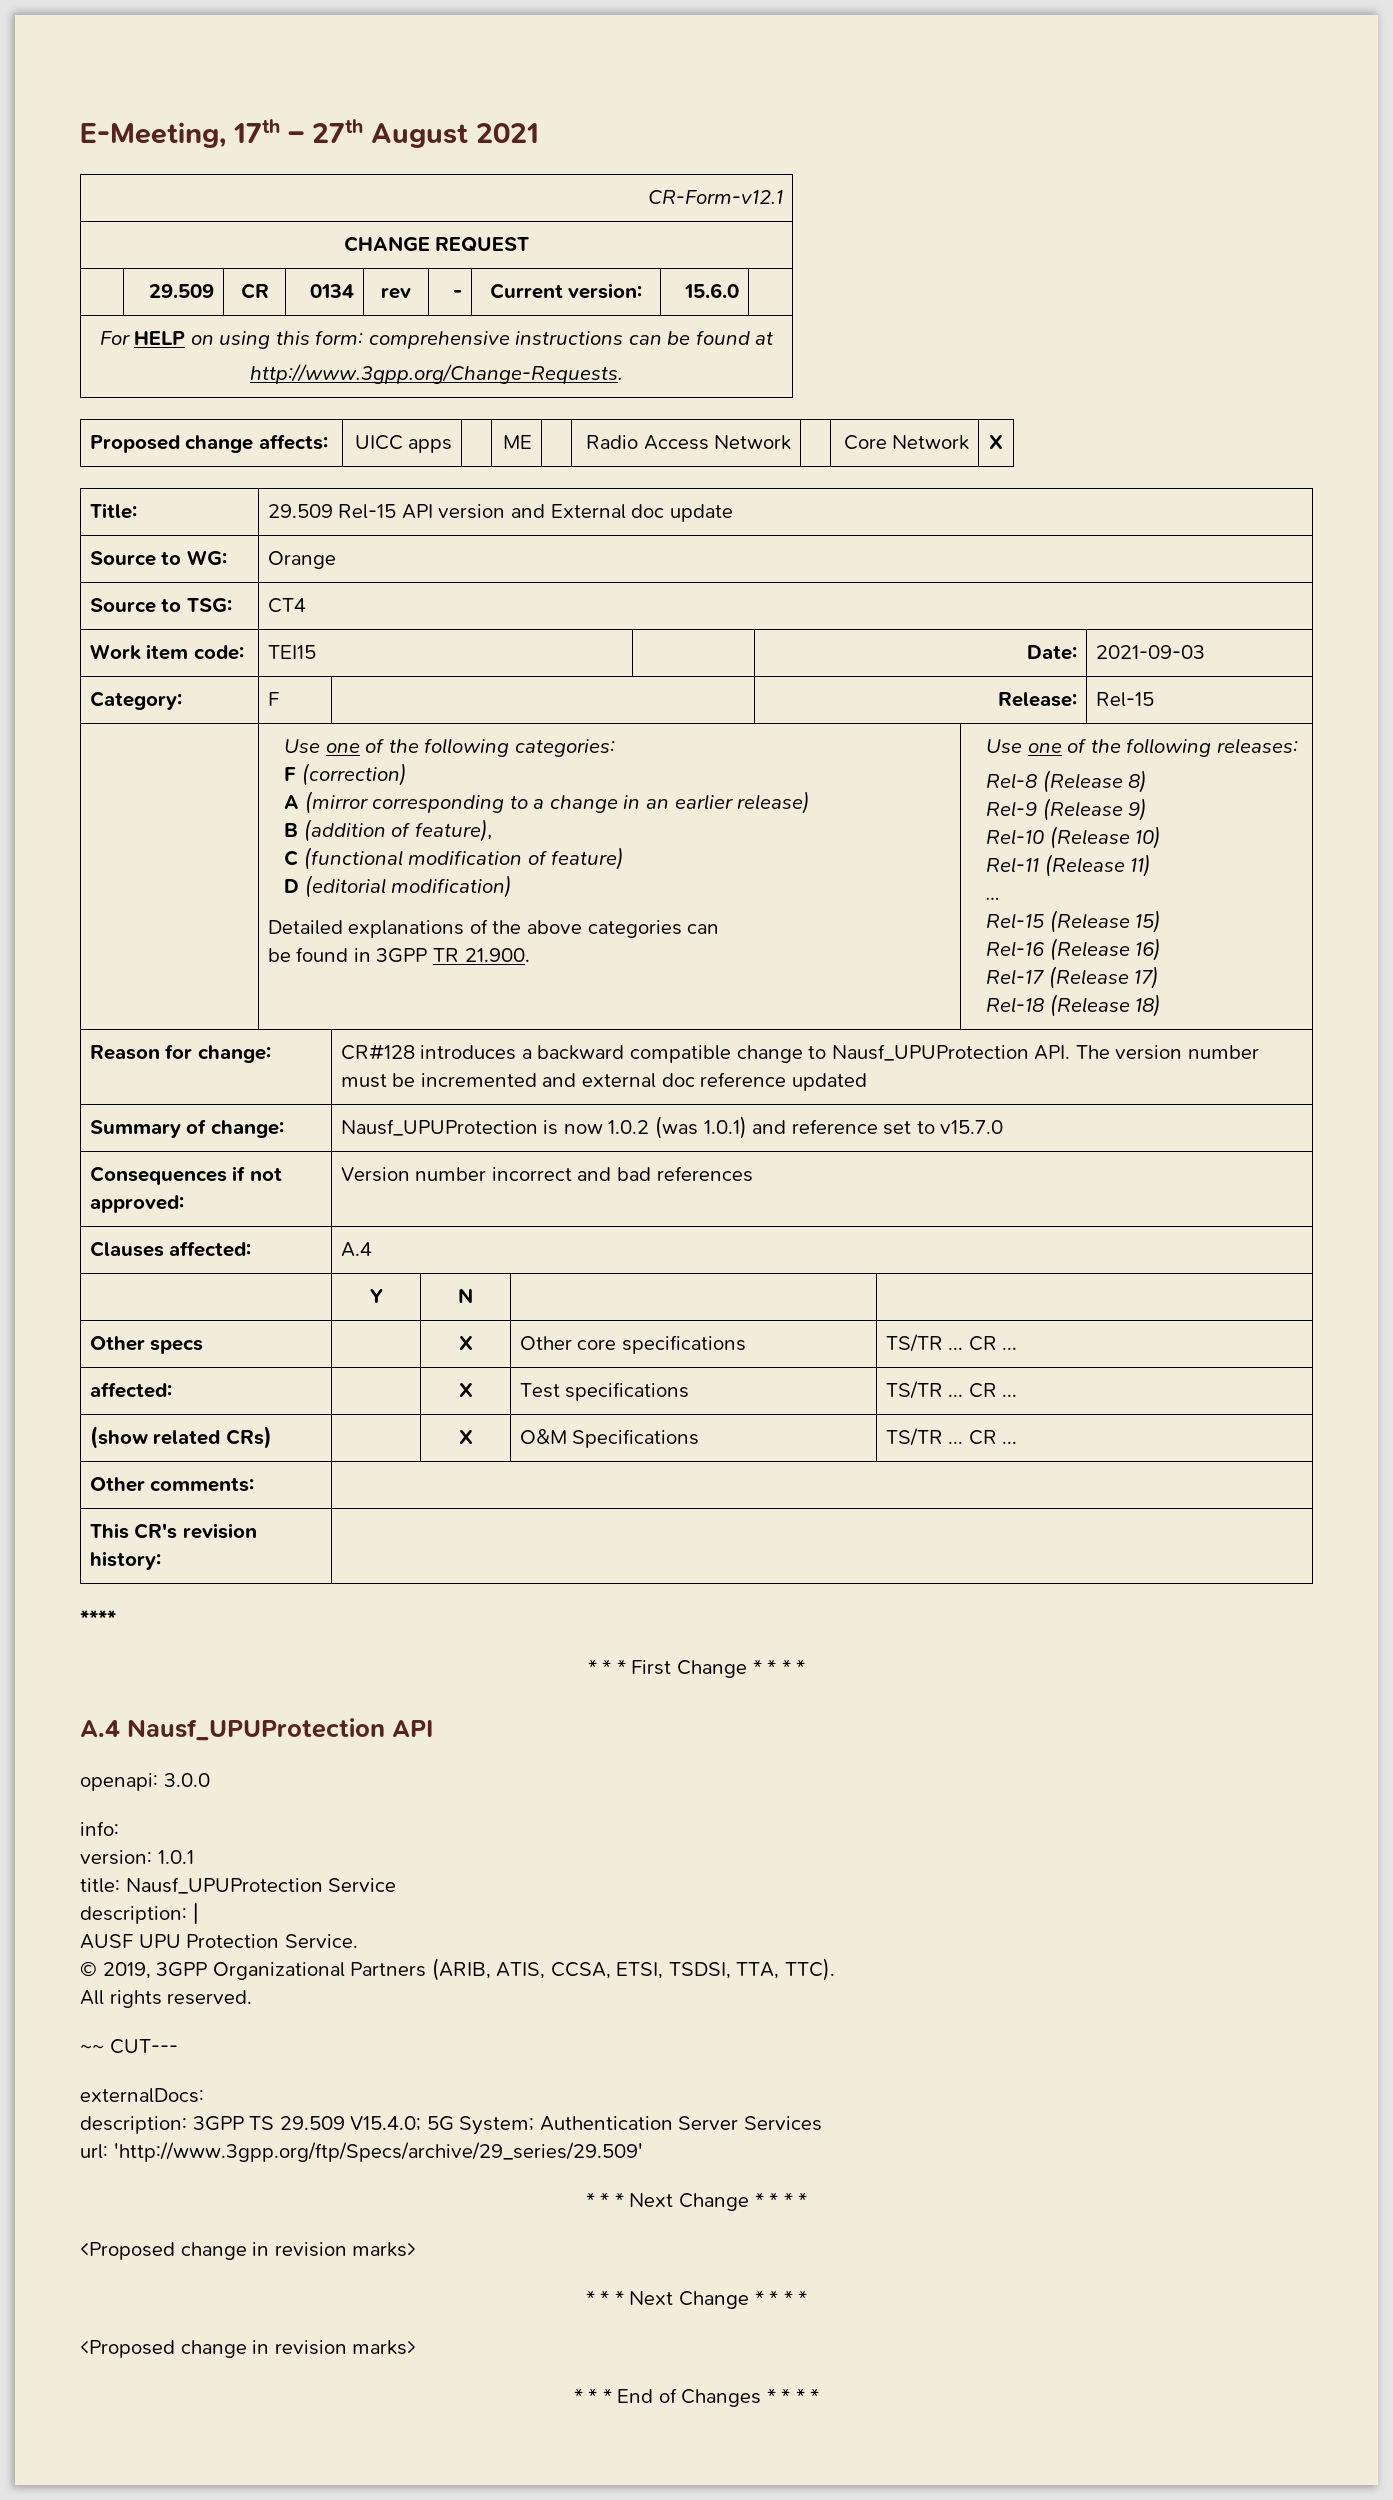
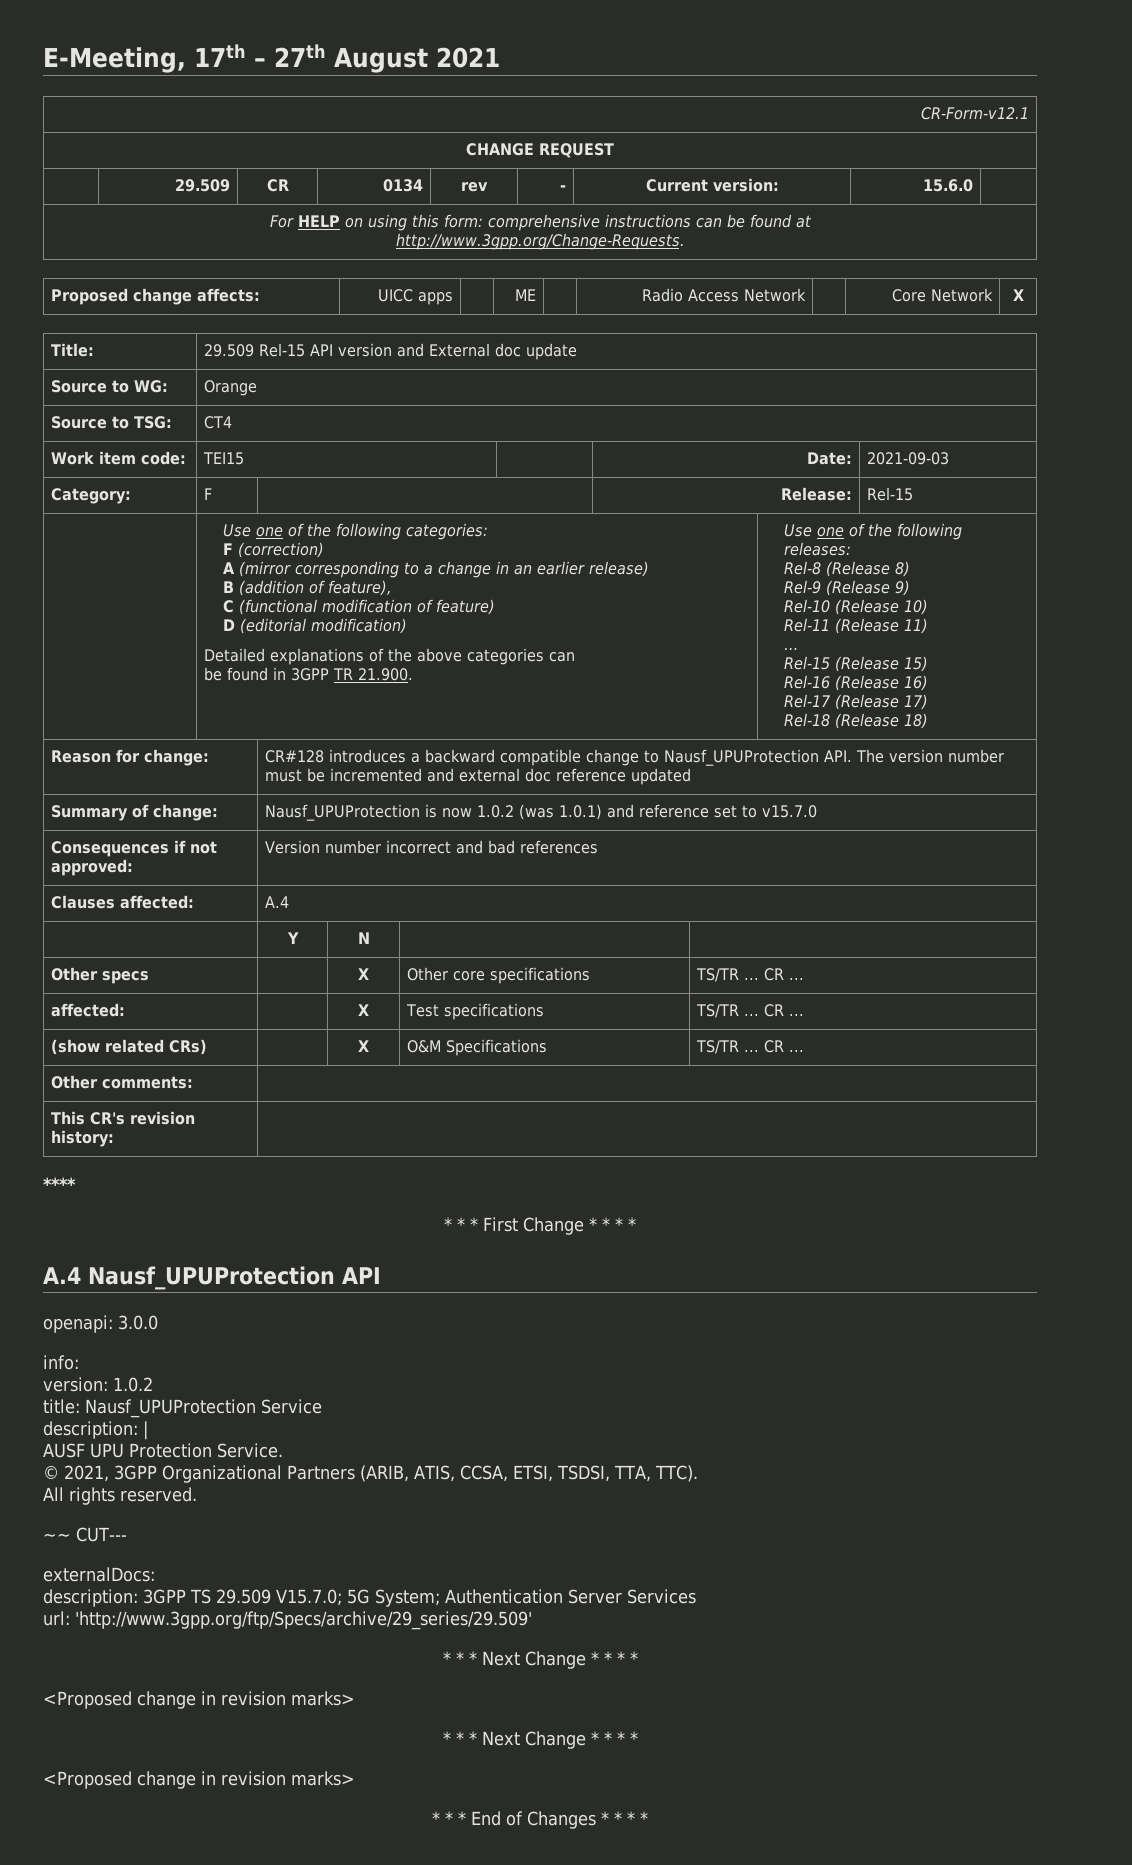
- version: 1.0.1
+ version: 1.0.2
- © 2019, 3GPP Organizational Partners (ARIB, ATIS, CCSA, ETSI, TSDSI, TTA, TTC).
+ © 2021, 3GPP Organizational Partners (ARIB, ATIS, CCSA, ETSI, TSDSI, TTA, TTC).
- description: 3GPP TS 29.509 V15.4.0; 5G System; Authentication Server Services
+ description: 3GPP TS 29.509 V15.7.0; 5G System; Authentication Server Services

